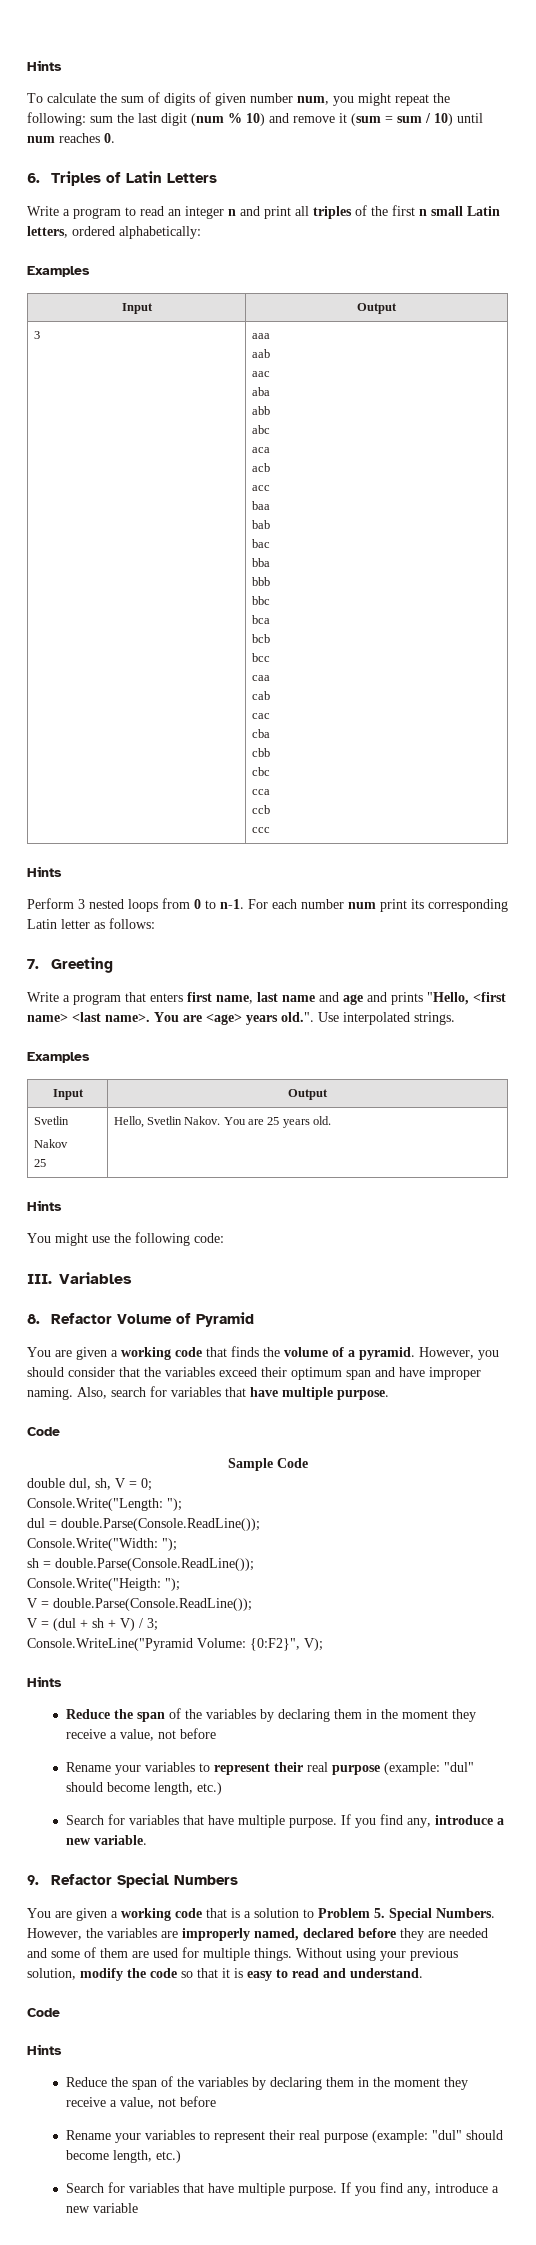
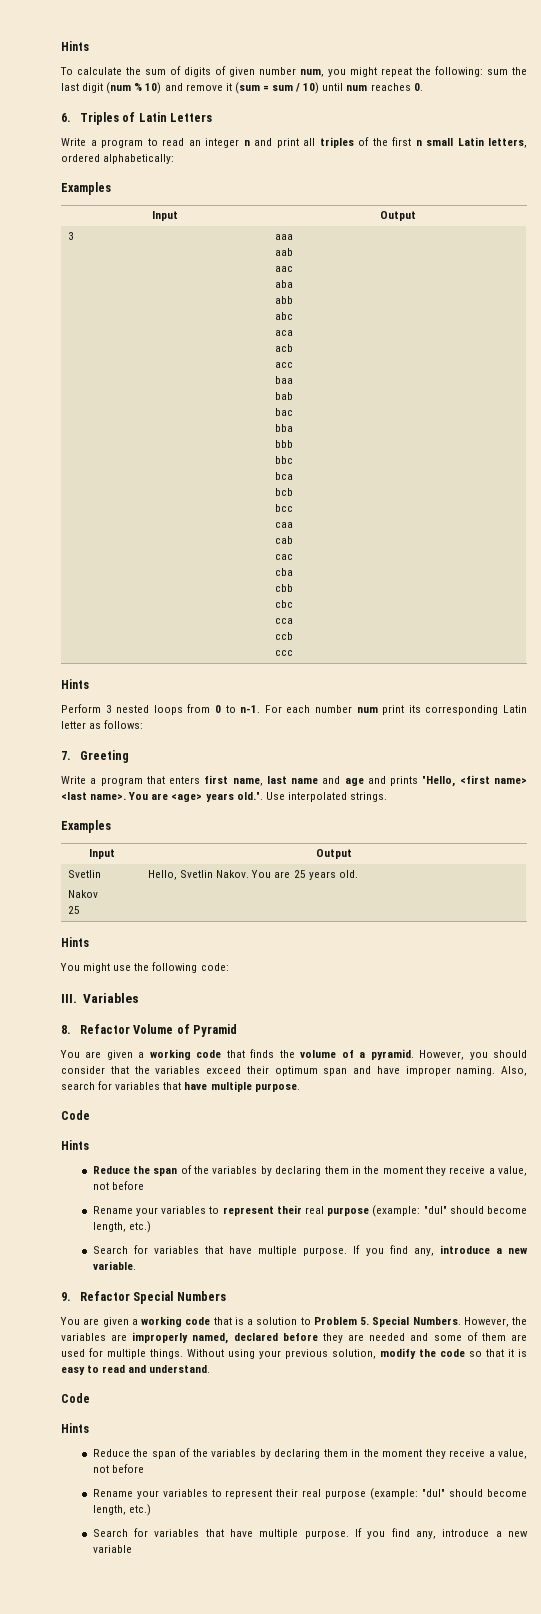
- Sample Code
- double dul, sh, V = 0;
- Console.Write("Length: ");
- dul = double.Parse(Console.ReadLine());
- Console.Write("Width: ");
- sh = double.Parse(Console.ReadLine());
- Console.Write("Heigth: ");
- V = double.Parse(Console.ReadLine());
- V = (dul + sh + V) / 3;
- Console.WriteLine("Pyramid Volume: {0:F2}", V);

